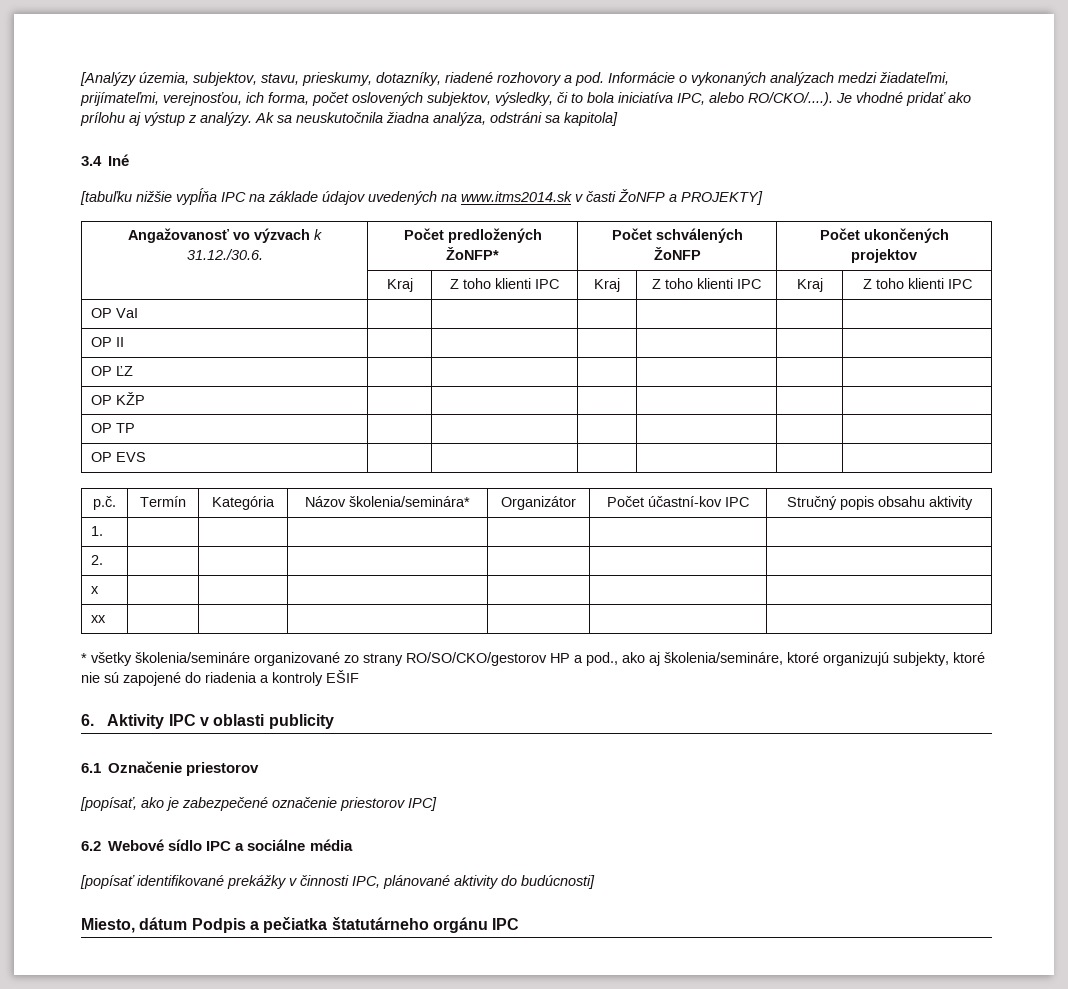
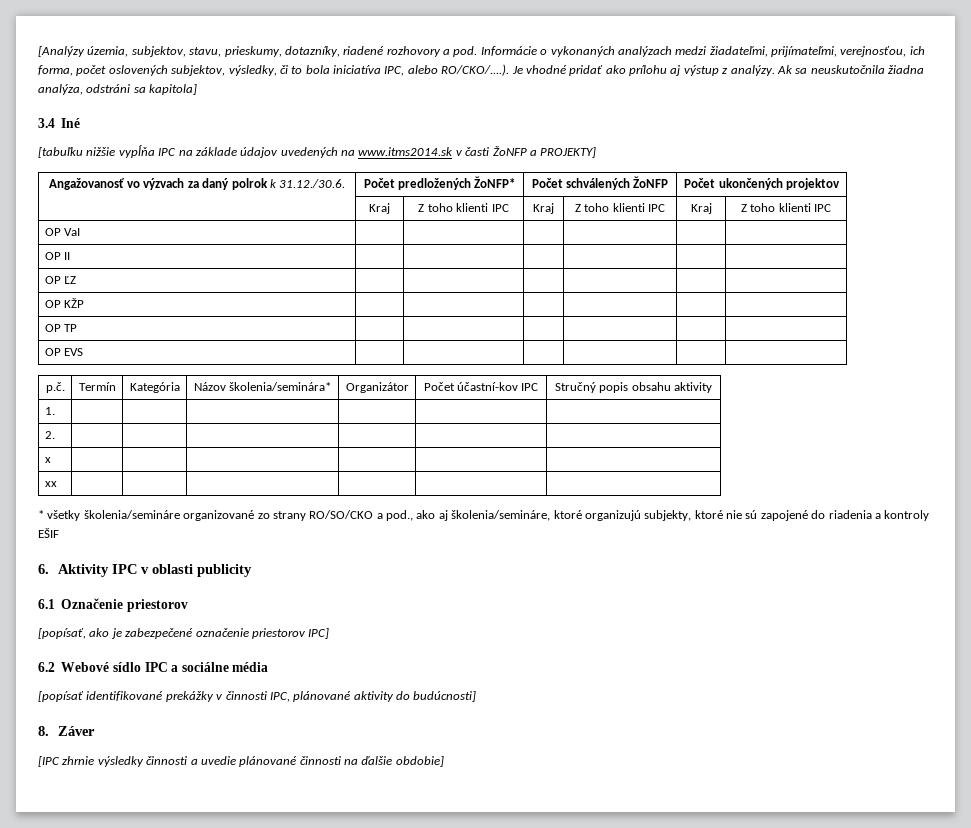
- Angažovanosť vo výzvach k 31.12./30.6. | Počet predložených ŽoNFP* | Počet schválených ŽoNFP | Počet ukončených projektov
+ Angažovanosť vo výzvach za daný polrok k 31.12./30.6. | Počet predložených ŽoNFP* | Počet schválených ŽoNFP | Počet ukončených projektov
- * všetky školenia/semináre organizované zo strany RO/SO/CKO/gestorov HP a pod., ako aj školenia/semináre, ktoré organizujú subjekty, ktoré nie sú zapojené do riadenia a kontroly EŠIF
+ * všetky školenia/semináre organizované zo strany RO/SO/CKO a pod., ako aj školenia/semináre, ktoré organizujú subjekty, ktoré nie sú zapojené do riadenia a kontroly EŠIF
- Miesto, dátum Podpis a pečiatka štatutárneho orgánu IPC
+ 8. Záver
+ [IPC zhrnie výsledky činnosti a uvedie plánované činnosti na ďalšie obdobie]

